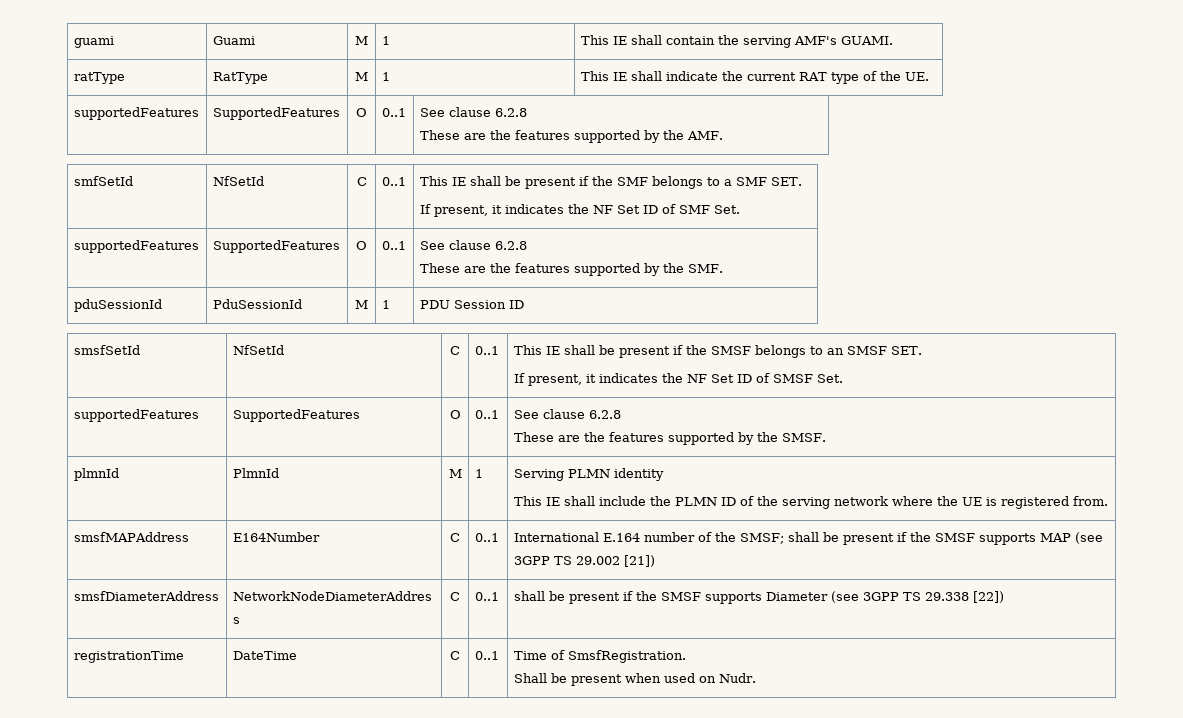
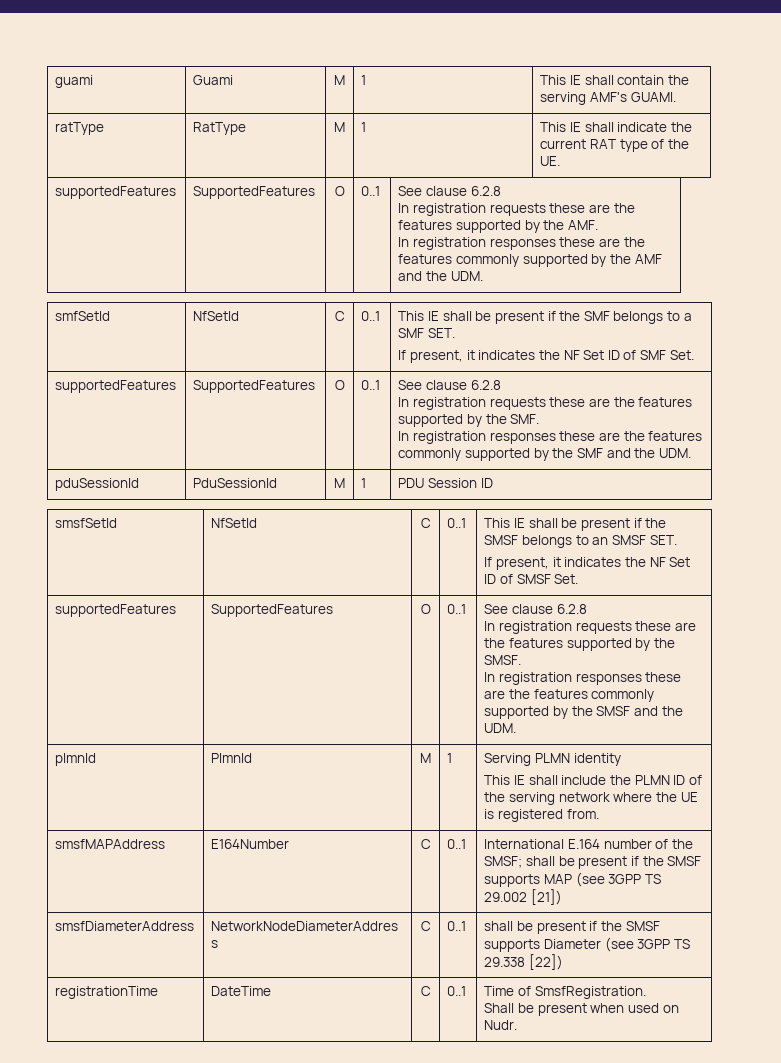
  ratType | RatType | M | 1 | This IE shall indicate the current RAT type of the UE.
  supportedFeatures | SupportedFeatures | O | 0..1 | See clause 6.2.8
- These are the features supported by the AMF.
+ In registration requests these are the features supported by the AMF.
+ In registration responses these are the features commonly supported by the AMF and the UDM.
  smfSetId | NfSetId | C | 0..1 | This IE shall be present if the SMF belongs to a SMF SET.
  If present, it indicates the NF Set ID of SMF Set.
  supportedFeatures | SupportedFeatures | O | 0..1 | See clause 6.2.8
- These are the features supported by the SMF.
+ In registration requests these are the features supported by the SMF.
+ In registration responses these are the features commonly supported by the SMF and the UDM.
  smsfSetId | NfSetId | C | 0..1 | This IE shall be present if the SMSF belongs to an SMSF SET.
  If present, it indicates the NF Set ID of SMSF Set.
  supportedFeatures | SupportedFeatures | O | 0..1 | See clause 6.2.8
- These are the features supported by the SMSF.
+ In registration requests these are the features supported by the SMSF.
+ In registration responses these are the features commonly supported by the SMSF and the UDM.

